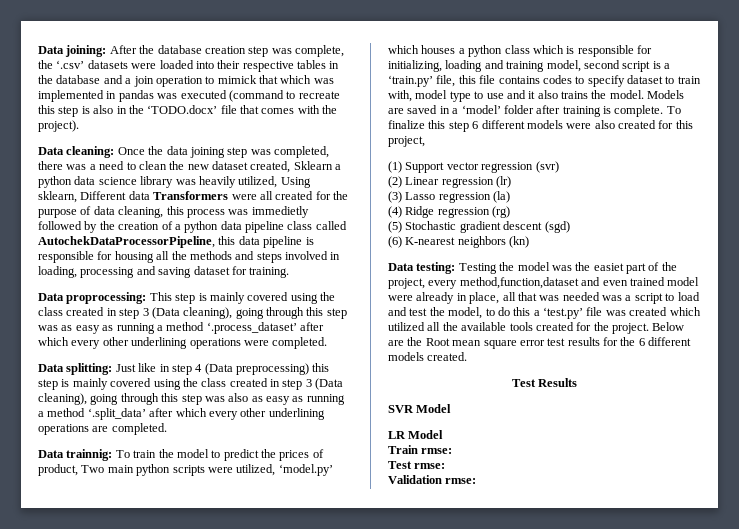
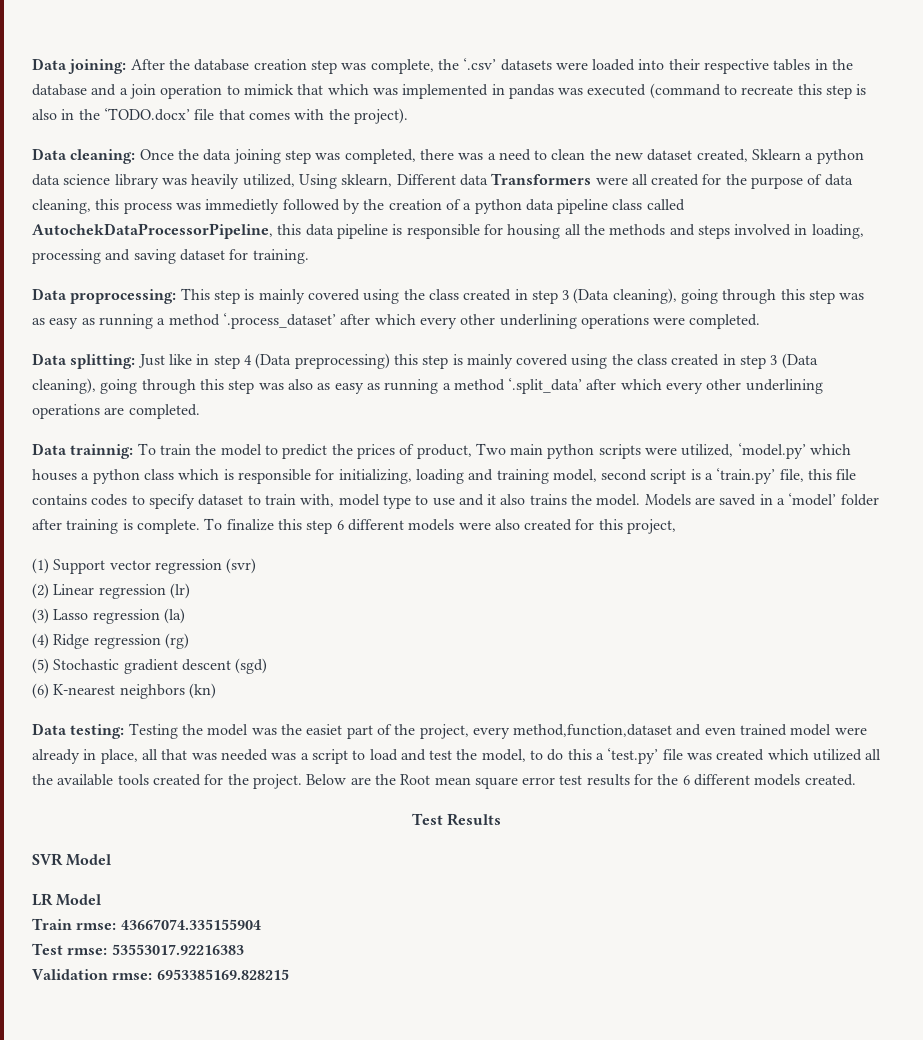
- Train rmse:
+ Train rmse: 43667074.335155904
- Test rmse:
+ Test rmse: 53553017.92216383
- Validation rmse:
+ Validation rmse: 6953385169.828215

